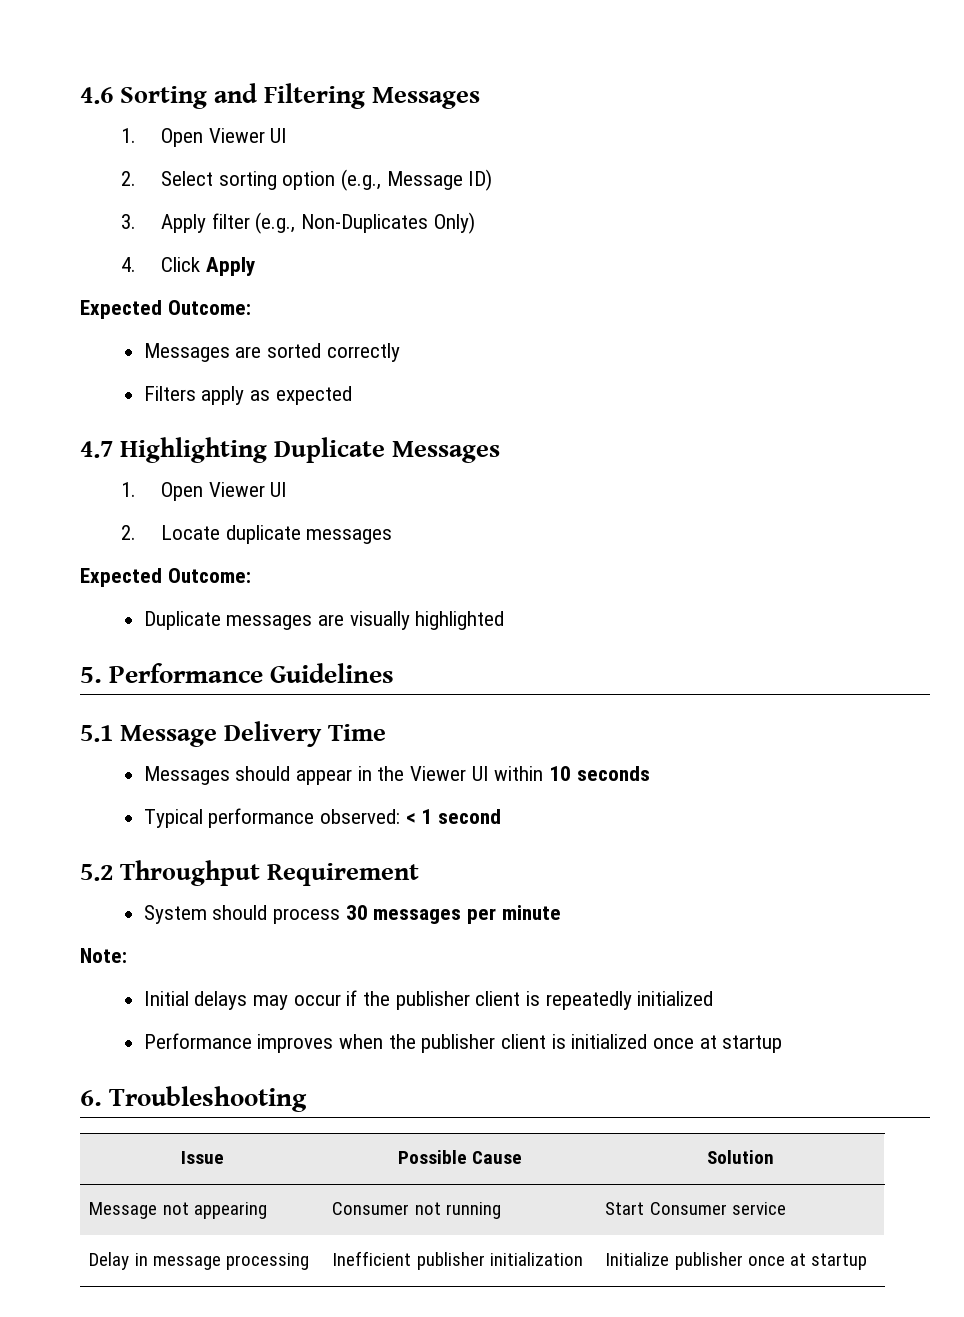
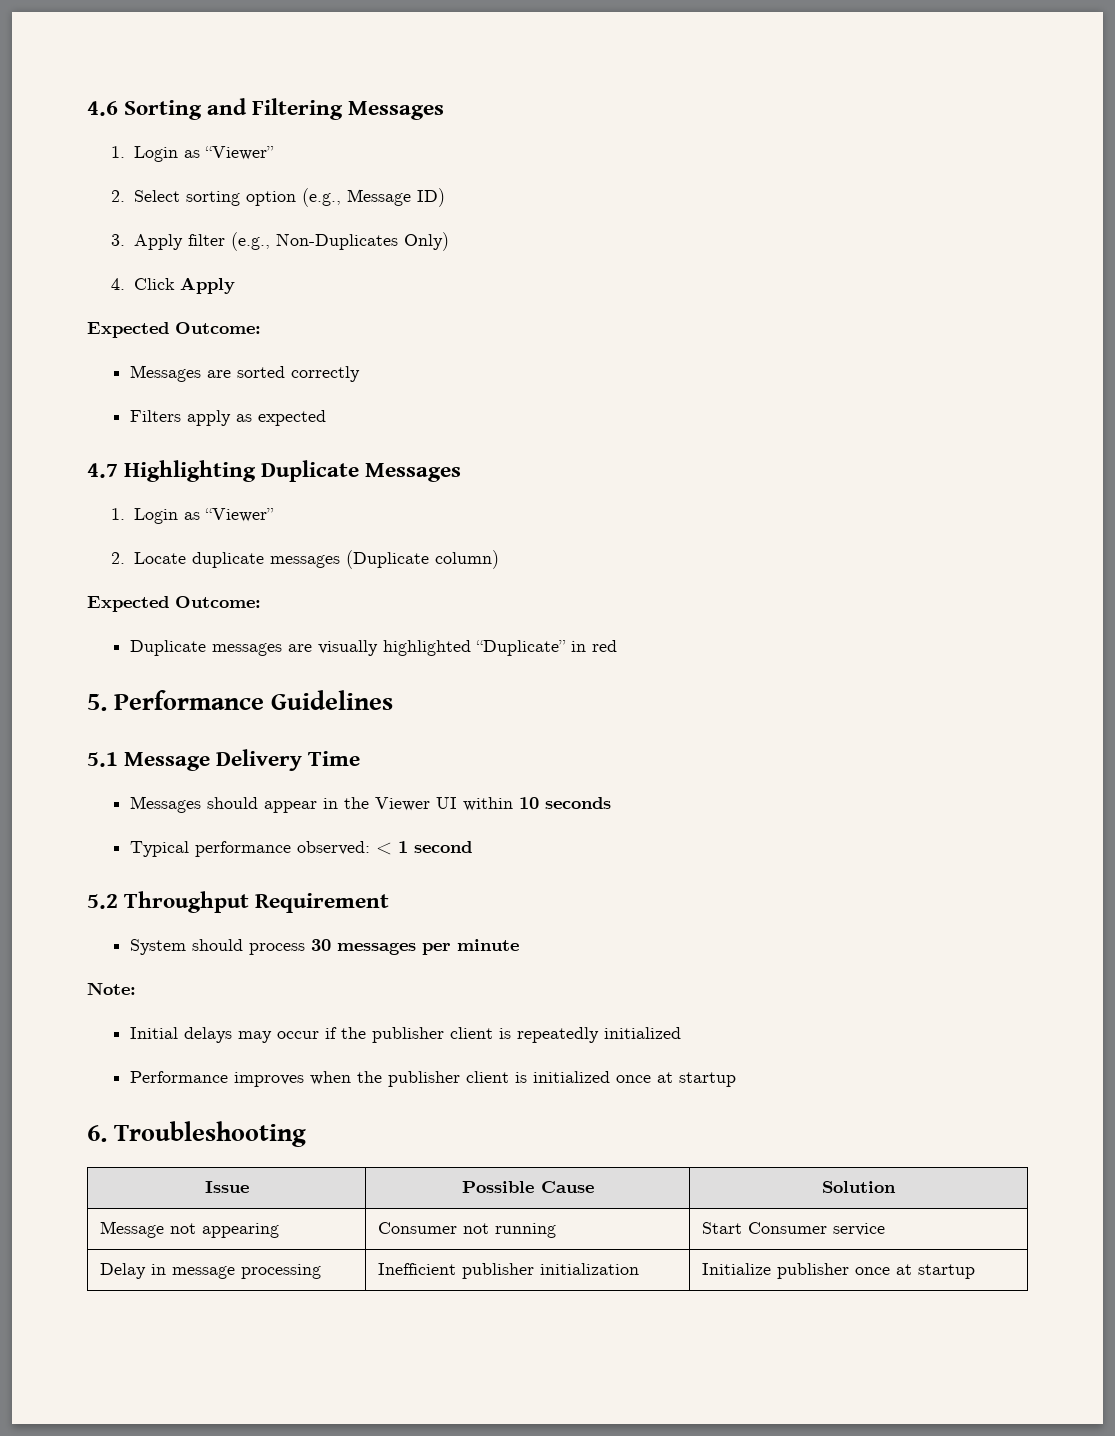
  4.6 Sorting and Filtering Messages
- 1. Open Viewer UI
+ 1. Login as “Viewer”
  4.7 Highlighting Duplicate Messages
- 1. Open Viewer UI
+ 1. Login as “Viewer”
- 2. Locate duplicate messages
+ 2. Locate duplicate messages (Duplicate column)
- Duplicate messages are visually highlighted
+ Duplicate messages are visually highlighted “Duplicate” in red

